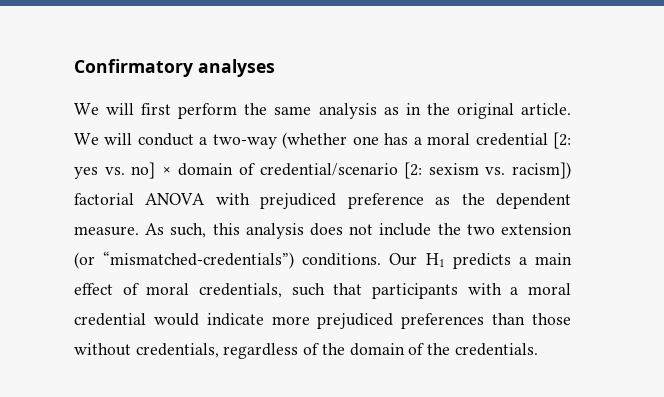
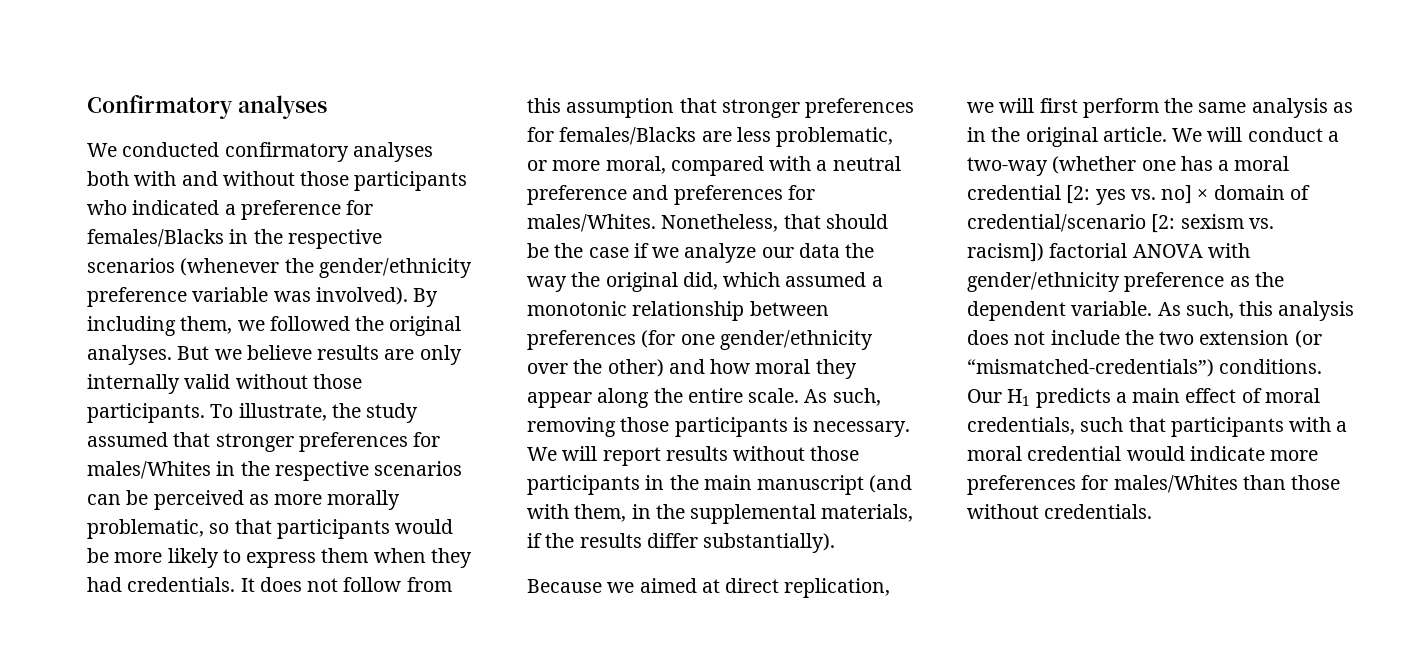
- We will first perform the same analysis as in the original article.
+ We conducted confirmatory analyses both with and without those participants who indicated a preference for females/Blacks in the respective scenarios (whenever the gender/ethnicity preference variable was involved). By including them, we followed the original analyses. But we believe results are only internally valid without those participants. To illustrate, the study assumed that stronger preferences for males/Whites in the respective scenarios can be perceived as more morally problematic, so that participants would be more likely to express them when they had credentials. It does not follow from this assumption that stronger preferences for females/Blacks are less problematic, or more moral, compared with a neutral preference and preferences for males/Whites. Nonetheless, that should be the case if we analyze our data the way the original did, which assumed a monotonic relationship between preferences (for one gender/ethnicity over the other) and how moral they appear along the entire scale. As such, removing those participants is necessary. We will report results without those participants in the main manuscript (and with them, in the supplemental materials, if the results differ substantially).
+ Because we aimed at direct replication, we will first perform the same analysis as in the original article.
- We will conduct a two-way (whether one has a moral credential [2: yes vs. no] × domain of credential/scenario [2: sexism vs. racism]) factorial ANOVA with prejudiced preference as the dependent measure.
+ We will conduct a two-way (whether one has a moral credential [2: yes vs. no] × domain of credential/scenario [2: sexism vs. racism]) factorial ANOVA with gender/ethnicity preference as the dependent variable.
- Our H1 predicts a main effect of moral credentials, such that participants with a moral credential would indicate more prejudiced preferences than those without credentials, regardless of the domain of the credentials.
+ Our H1 predicts a main effect of moral credentials, such that participants with a moral credential would indicate more preferences for males/Whites than those without credentials.

